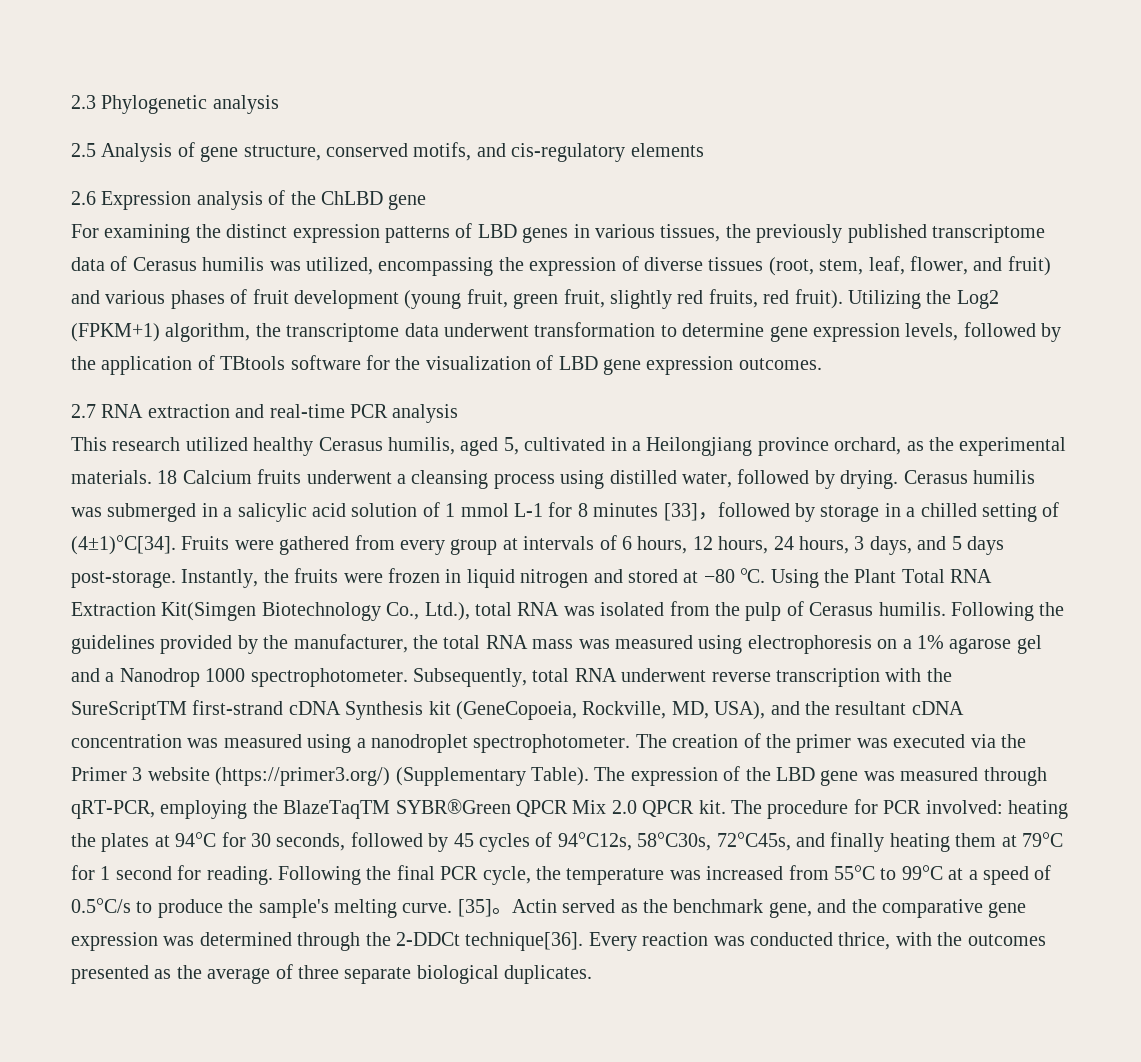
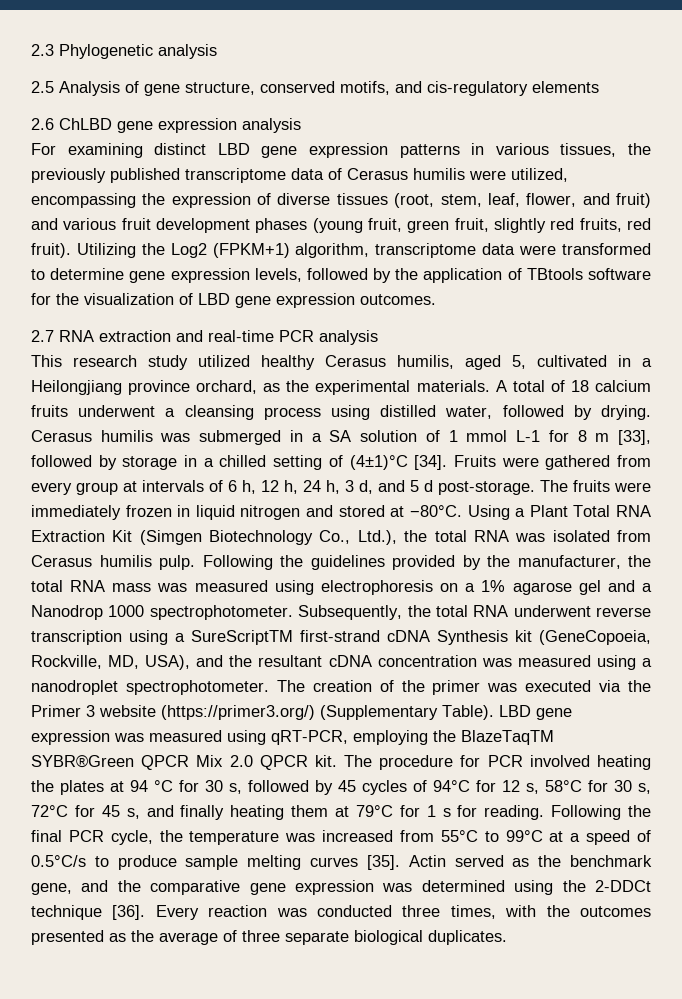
- 2.6 Expression analysis of the ChLBD gene
+ 2.6 ChLBD gene expression analysis
- For examining the distinct expression patterns of LBD genes in various tissues, the previously published transcriptome data of Cerasus humilis was utilized, encompassing the expression of diverse tissues (root, stem, leaf, flower, and fruit) and various phases of fruit development (young fruit, green fruit, slightly red fruits, red fruit).
+ For examining distinct LBD gene expression patterns in various tissues, the previously published transcriptome data of Cerasus humilis were utilized, encompassing the expression of diverse tissues (root, stem, leaf, flower, and fruit) and various fruit development phases (young fruit, green fruit, slightly red fruits, red fruit).
- Utilizing the Log2 (FPKM+1) algorithm, the transcriptome data underwent transformation to determine gene expression levels, followed by the application of TBtools software for the visualization of LBD gene expression outcomes.
+ Utilizing the Log2 (FPKM+1) algorithm, transcriptome data were transformed to determine gene expression levels, followed by the application of TBtools software for the visualization of LBD gene expression outcomes.
- This research utilized healthy Cerasus humilis, aged 5, cultivated in a Heilongjiang province orchard, as the experimental materials.
+ This research study utilized healthy Cerasus humilis, aged 5, cultivated in a Heilongjiang province orchard, as the experimental materials.
- 18 Calcium fruits underwent a cleansing process using distilled water, followed by drying.
+ A total of 18 calcium fruits underwent a cleansing process using distilled water, followed by drying.
- Cerasus humilis was submerged in a salicylic acid solution of 1 mmol L-1 for 8 minutes [33]，followed by storage in a chilled setting of (4±1)°C[34].
+ Cerasus humilis was submerged in a SA solution of 1 mmol L-1 for 8 m [33], followed by storage in a chilled setting of (4±1)°C [34].
- Fruits were gathered from every group at intervals of 6 hours, 12 hours, 24 hours, 3 days, and 5 days post-storage. Instantly, the fruits were frozen in liquid nitrogen and stored at −80 ℃. Using the Plant Total RNA Extraction Kit(Simgen Biotechnology Co., Ltd.), total RNA was isolated from the pulp of Cerasus humilis.
+ Fruits were gathered from every group at intervals of 6 h, 12 h, 24 h, 3 d, and 5 d post-storage. The fruits were immediately frozen in liquid nitrogen and stored at −80°C. Using a Plant Total RNA Extraction Kit (Simgen Biotechnology Co., Ltd.), the total RNA was isolated from Cerasus humilis pulp.
- Subsequently, total RNA underwent reverse transcription with the SureScriptTM first-strand cDNA Synthesis kit (GeneCopoeia, Rockville, MD, USA), and the resultant cDNA concentration was measured using a nanodroplet spectrophotometer.
+ Subsequently, the total RNA underwent reverse transcription using a SureScriptTM first-strand cDNA Synthesis kit (GeneCopoeia, Rockville, MD, USA), and the resultant cDNA concentration was measured using a nanodroplet spectrophotometer.
- The expression of the LBD gene was measured through qRT-PCR, employing the BlazeTaqTM SYBR®Green QPCR Mix 2.0 QPCR kit.
+ LBD gene expression was measured using qRT-PCR, employing the BlazeTaqTM SYBR®Green QPCR Mix 2.0 QPCR kit.
- The procedure for PCR involved: heating the plates at 94°C for 30 seconds, followed by 45 cycles of 94°C12s, 58°C30s, 72°C45s, and finally heating them at 79°C for 1 second for reading.
+ The procedure for PCR involved heating the plates at 94 °C for 30 s, followed by 45 cycles of 94°C for 12 s, 58°C for 30 s, 72°C for 45 s, and finally heating them at 79°C for 1 s for reading.
- Following the final PCR cycle, the temperature was increased from 55°C to 99°C at a speed of 0.5°C/s to produce the sample's melting curve. [35]。
+ Following the final PCR cycle, the temperature was increased from 55°C to 99°C at a speed of 0.5°C/s to produce sample melting curves [35].
- Actin served as the benchmark gene, and the comparative gene expression was determined through the 2-DDCt technique[36].
+ Actin served as the benchmark gene, and the comparative gene expression was determined using the 2-DDCt technique [36].
- Every reaction was conducted thrice, with the outcomes presented as the average of three separate biological duplicates.
+ Every reaction was conducted three times, with the outcomes presented as the average of three separate biological duplicates.

